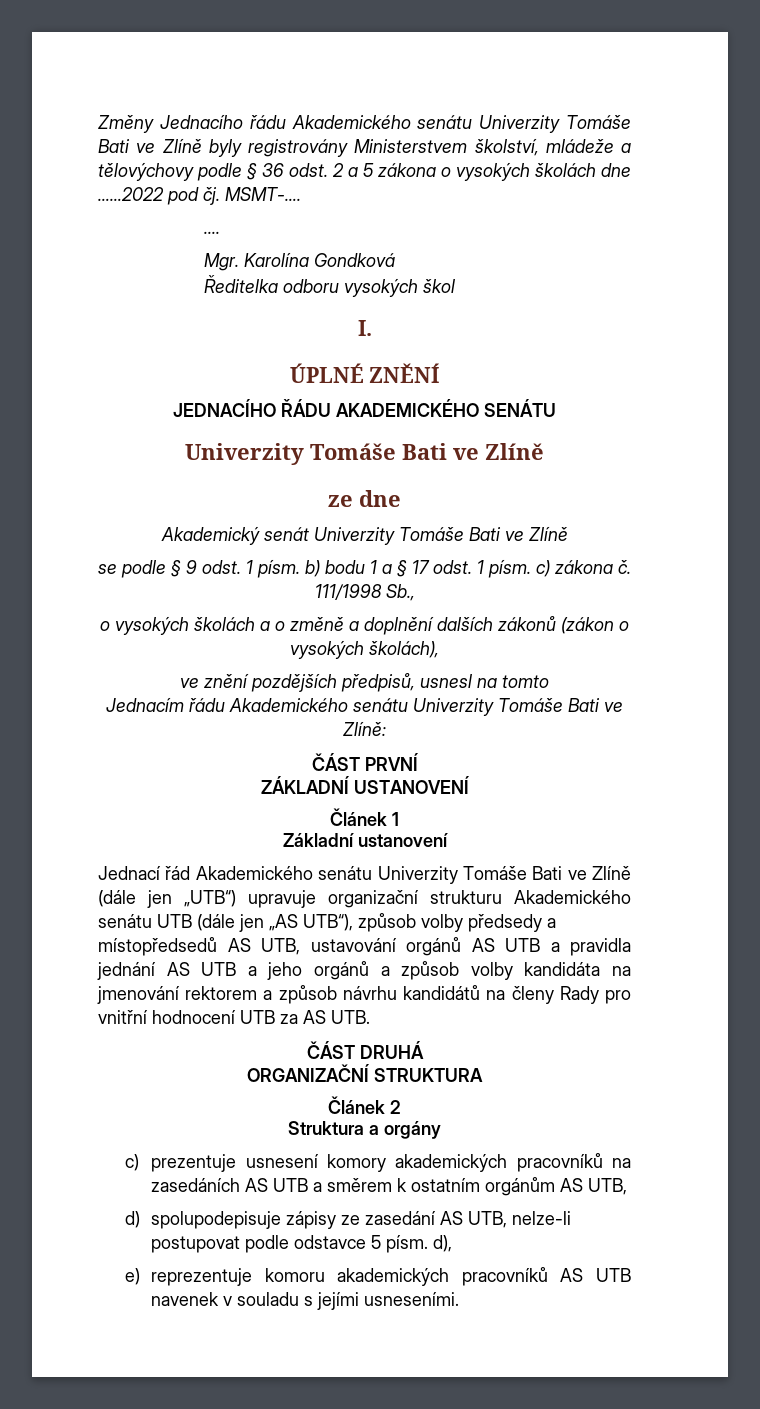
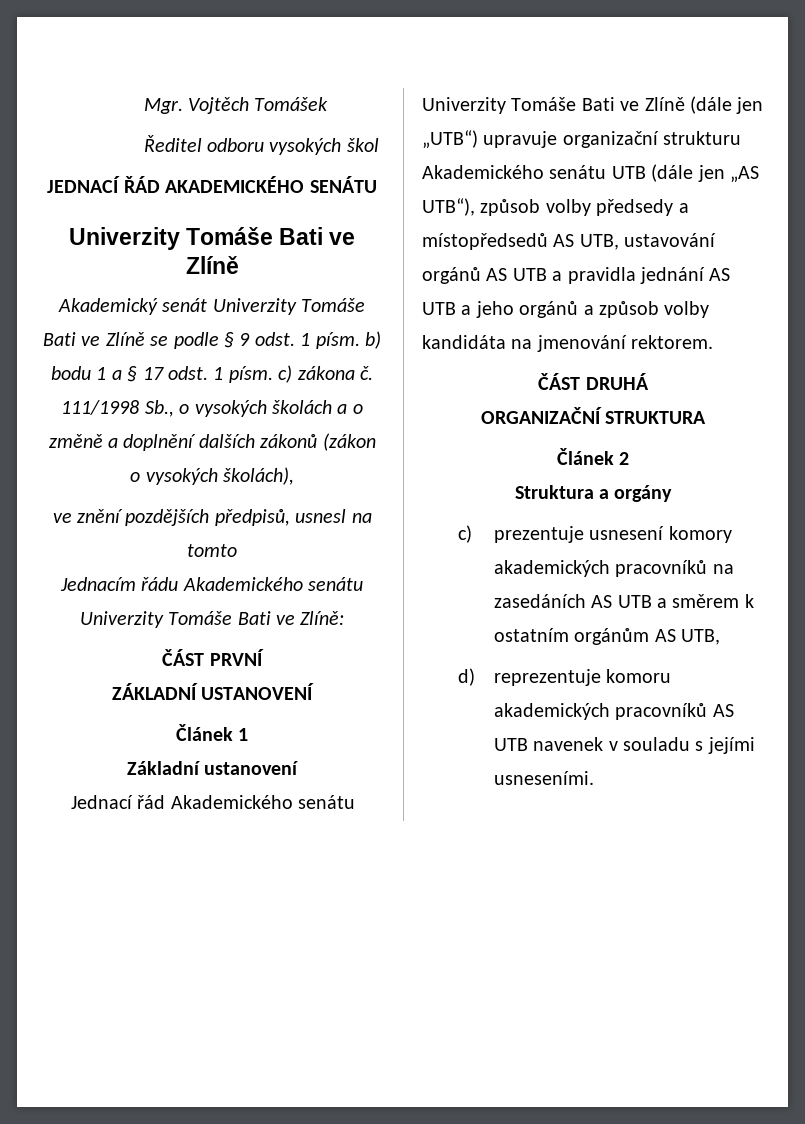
- Změny Jednacího řádu Akademického senátu Univerzity Tomáše Bati ve Zlíně byly registrovány Ministerstvem školství, mládeže a tělovýchovy podle § 36 odst. 2 a 5 zákona o vysokých školách dne ……2022 pod čj. MSMT-….
- ....
- Mgr. Karolína Gondková
- Ředitelka odboru vysokých škol
- I.
- ÚPLNÉ ZNĚNÍ
- JEDNACÍHO ŘÁDU AKADEMICKÉHO SENÁTU
+ Mgr. Vojtěch Tomášek
+ Ředitel odboru vysokých škol
+ JEDNACÍ ŘÁD AKADEMICKÉHO SENÁTU
- ze dne
- Akademický senát Univerzity Tomáše Bati ve Zlíně
- se podle § 9 odst. 1 písm. b) bodu 1 a § 17 odst. 1 písm. c) zákona č.
+ Akademický senát Univerzity Tomáše Bati ve Zlíně se podle § 9 odst. 1 písm. b) bodu 1 a § 17 odst. 1 písm. c) zákona č.
- 111/1998 Sb.,
- o vysokých školách a o změně a doplnění dalších zákonů (zákon o vysokých školách),
+ 111/1998 Sb., o vysokých školách a o změně a doplnění dalších zákonů (zákon o vysokých školách),
- Jednací řád Akademického senátu Univerzity Tomáše Bati ve Zlíně (dále jen „UTB“) upravuje organizační strukturu Akademického senátu UTB (dále jen „AS UTB“), způsob volby předsedy a místopředsedů AS UTB, ustavování orgánů AS UTB a pravidla jednání AS UTB a jeho orgánů a způsob volby kandidáta na jmenování rektorem a způsob návrhu kandidátů na členy Rady pro vnitřní hodnocení UTB za AS UTB.
+ Jednací řád Akademického senátu Univerzity Tomáše Bati ve Zlíně (dále jen „UTB“) upravuje organizační strukturu Akademického senátu UTB (dále jen „AS UTB“), způsob volby předsedy a místopředsedů AS UTB, ustavování orgánů AS UTB a pravidla jednání AS UTB a jeho orgánů a způsob volby kandidáta na jmenování rektorem.
- d) spolupodepisuje zápisy ze zasedání AS UTB, nelze-li postupovat podle odstavce 5 písm. d),
- e) reprezentuje komoru akademických pracovníků AS UTB navenek v souladu s jejími usneseními.
+ d) reprezentuje komoru akademických pracovníků AS UTB navenek v souladu s jejími usneseními.

